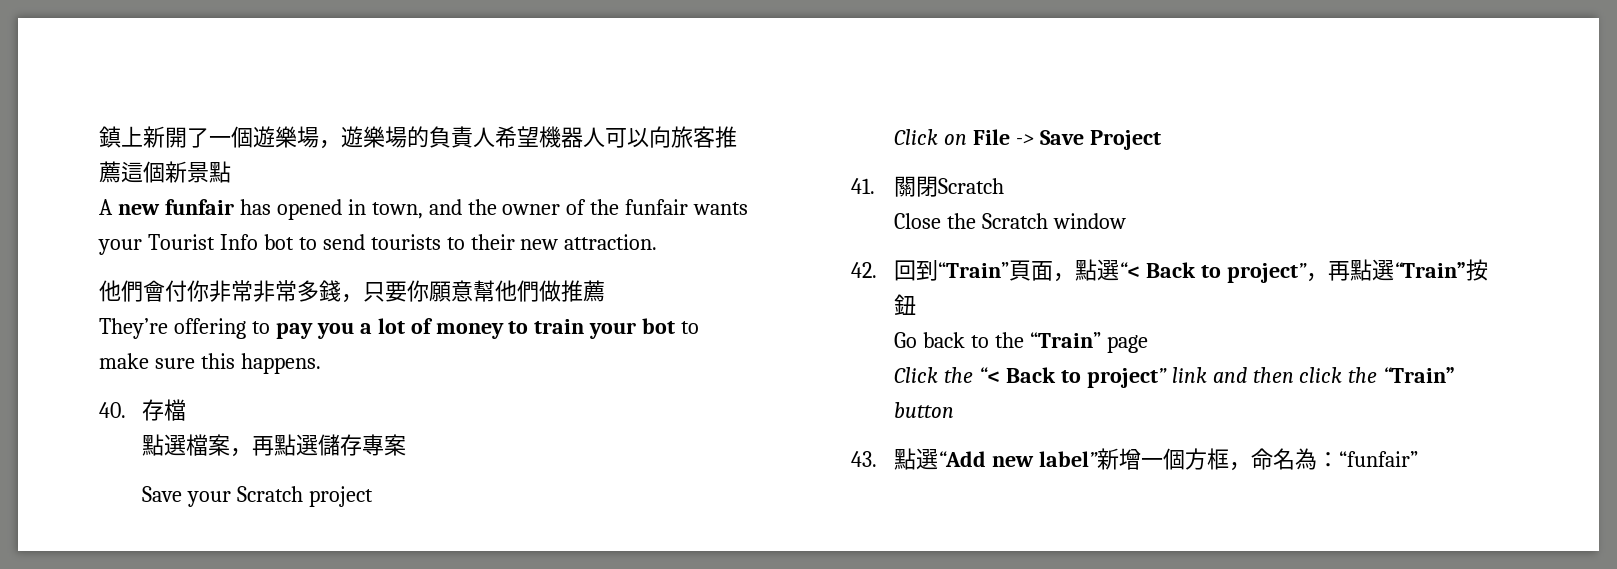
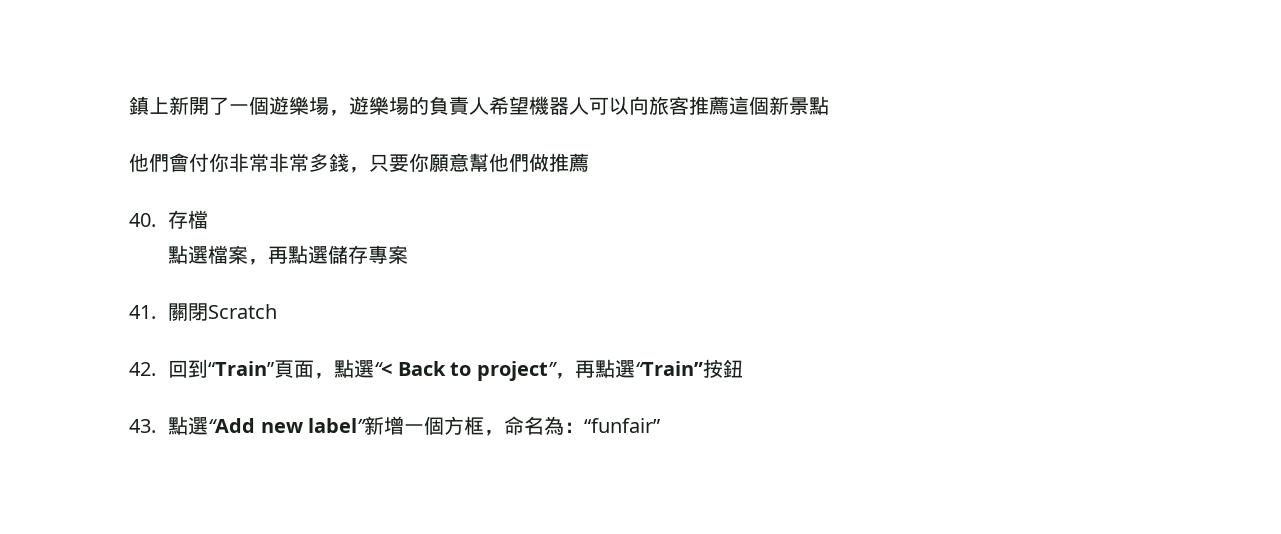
- A new funfair has opened in town, and the owner of the funfair wants your Tourist Info bot to send tourists to their new attraction.
- They’re offering to pay you a lot of money to train your bot to make sure this happens.
- Save your Scratch project
- Click on File -> Save Project
- Close the Scratch window
- Go back to the “Train” page
- Click the “< Back to project” link and then click the “Train” button

